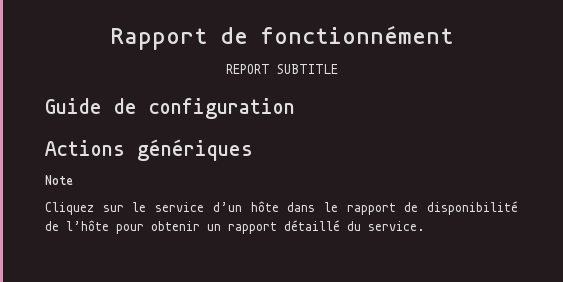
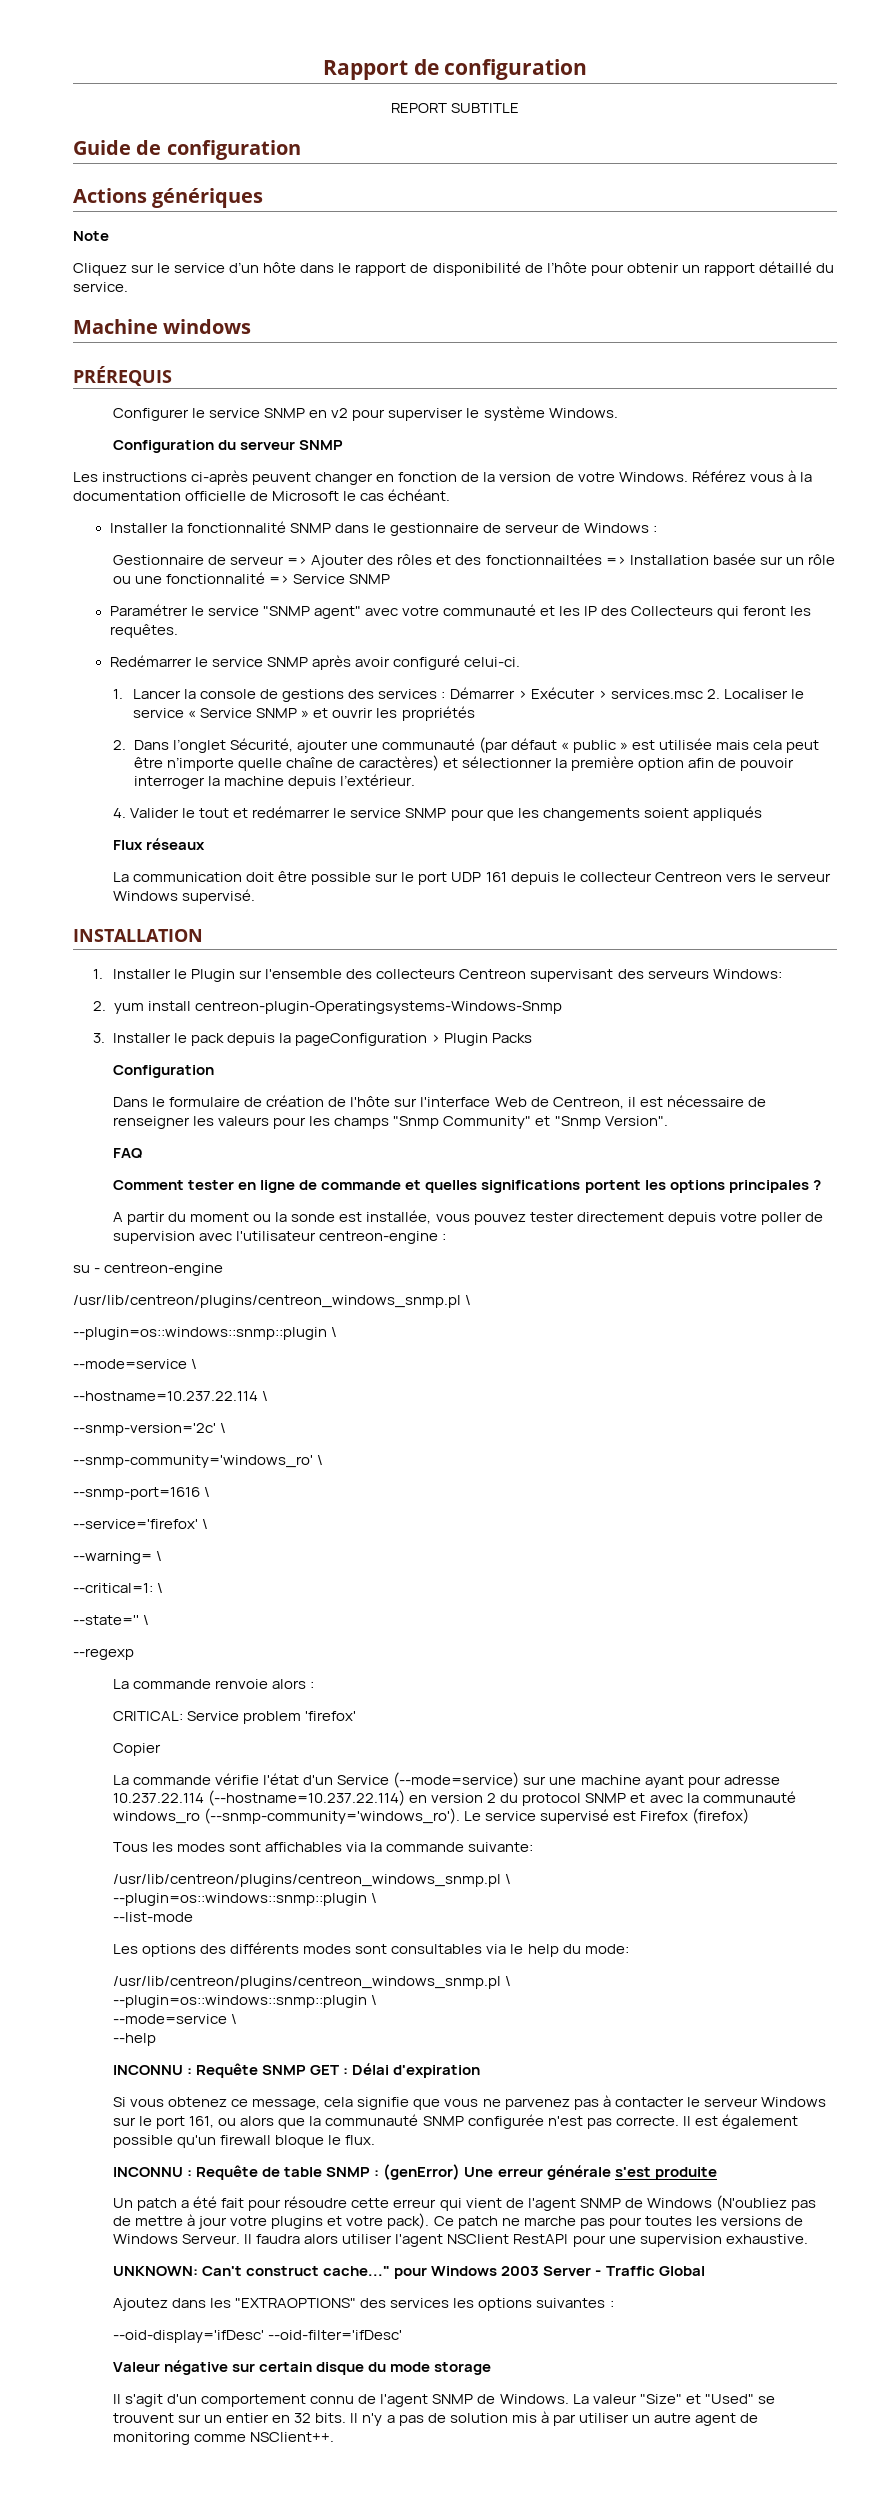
- Rapport de fonctionnément
+ Rapport de configuration
+ Machine windows
+ PRÉREQUIS
+ Configurer le service SNMP en v2 pour superviser le système Windows.
+ Configuration du serveur SNMP
+ Les instructions ci-après peuvent changer en fonction de la version de votre Windows. Référez vous à la documentation officielle de Microsoft le cas échéant.
+ Installer la fonctionnalité SNMP dans le gestionnaire de serveur de Windows :
+ Gestionnaire de serveur => Ajouter des rôles et des fonctionnailtées => Installation basée sur un rôle ou une fonctionnalité => Service SNMP
+ Paramétrer le service "SNMP agent" avec votre communauté et les IP des Collecteurs qui feront les requêtes.
+ Redémarrer le service SNMP après avoir configuré celui-ci.
+ 1. Lancer la console de gestions des services : Démarrer > Exécuter > services.msc 2. Localiser le service « Service SNMP » et ouvrir les propriétés
+ 2. Dans l’onglet Sécurité, ajouter une communauté (par défaut « public » est utilisée mais cela peut être n’importe quelle chaîne de caractères) et sélectionner la première option afin de pouvoir interroger la machine depuis l’extérieur.
+ 4. Valider le tout et redémarrer le service SNMP pour que les changements soient appliqués
+ Flux réseaux
+ La communication doit être possible sur le port UDP 161 depuis le collecteur Centreon vers le serveur Windows supervisé.
+ INSTALLATION
+ 1. Installer le Plugin sur l'ensemble des collecteurs Centreon supervisant des serveurs Windows:
+ 2. yum install centreon-plugin-Operatingsystems-Windows-Snmp
+ 3. Installer le pack depuis la pageConfiguration > Plugin Packs
+ Configuration
+ Dans le formulaire de création de l'hôte sur l'interface Web de Centreon, il est nécessaire de renseigner les valeurs pour les champs "Snmp Community" et "Snmp Version".
+ FAQ
+ Comment tester en ligne de commande et quelles significations portent les options principales ?
+ A partir du moment ou la sonde est installée, vous pouvez tester directement depuis votre poller de supervision avec l'utilisateur centreon-engine :
+ su - centreon-engine
+ /usr/lib/centreon/plugins/centreon_windows_snmp.pl \
+ --plugin=os::windows::snmp::plugin \
+ --mode=service \
+ --hostname=10.237.22.114 \
+ --snmp-version='2c' \
+ --snmp-community='windows_ro' \
+ --snmp-port=1616 \
+ --service='firefox' \
+ --warning= \
+ --critical=1: \
+ --state='' \
+ --regexp
+ La commande renvoie alors :
+ CRITICAL: Service problem 'firefox'
+ Copier
+ La commande vérifie l'état d'un Service (--mode=service) sur une machine ayant pour adresse 10.237.22.114 (--hostname=10.237.22.114) en version 2 du protocol SNMP et avec la communauté windows_ro (--snmp-community='windows_ro'). Le service supervisé est Firefox (firefox)
+ Tous les modes sont affichables via la commande suivante:
+ /usr/lib/centreon/plugins/centreon_windows_snmp.pl \
+ --plugin=os::windows::snmp::plugin \
+ --list-mode
+ Les options des différents modes sont consultables via le help du mode:
+ /usr/lib/centreon/plugins/centreon_windows_snmp.pl \
+ --plugin=os::windows::snmp::plugin \
+ --mode=service \
+ --help
+ INCONNU : Requête SNMP GET : Délai d'expiration
+ Si vous obtenez ce message, cela signifie que vous ne parvenez pas à contacter le serveur Windows sur le port 161, ou alors que la communauté SNMP configurée n'est pas correcte. Il est également possible qu'un firewall bloque le flux.
+ INCONNU : Requête de table SNMP : (genError) Une erreur générale s'est produite
+ Un patch a été fait pour résoudre cette erreur qui vient de l'agent SNMP de Windows (N'oubliez pas de mettre à jour votre plugins et votre pack). Ce patch ne marche pas pour toutes les versions de Windows Serveur. Il faudra alors utiliser l'agent NSClient RestAPI pour une supervision exhaustive.
+ UNKNOWN: Can't construct cache..." pour Windows 2003 Server - Traffic Global
+ Ajoutez dans les "EXTRAOPTIONS" des services les options suivantes :
+ --oid-display='ifDesc' --oid-filter='ifDesc'
+ Valeur négative sur certain disque du mode storage
+ Il s'agit d'un comportement connu de l'agent SNMP de Windows. La valeur "Size" et "Used" se trouvent sur un entier en 32 bits. Il n'y a pas de solution mis à par utiliser un autre agent de monitoring comme NSClient++.

